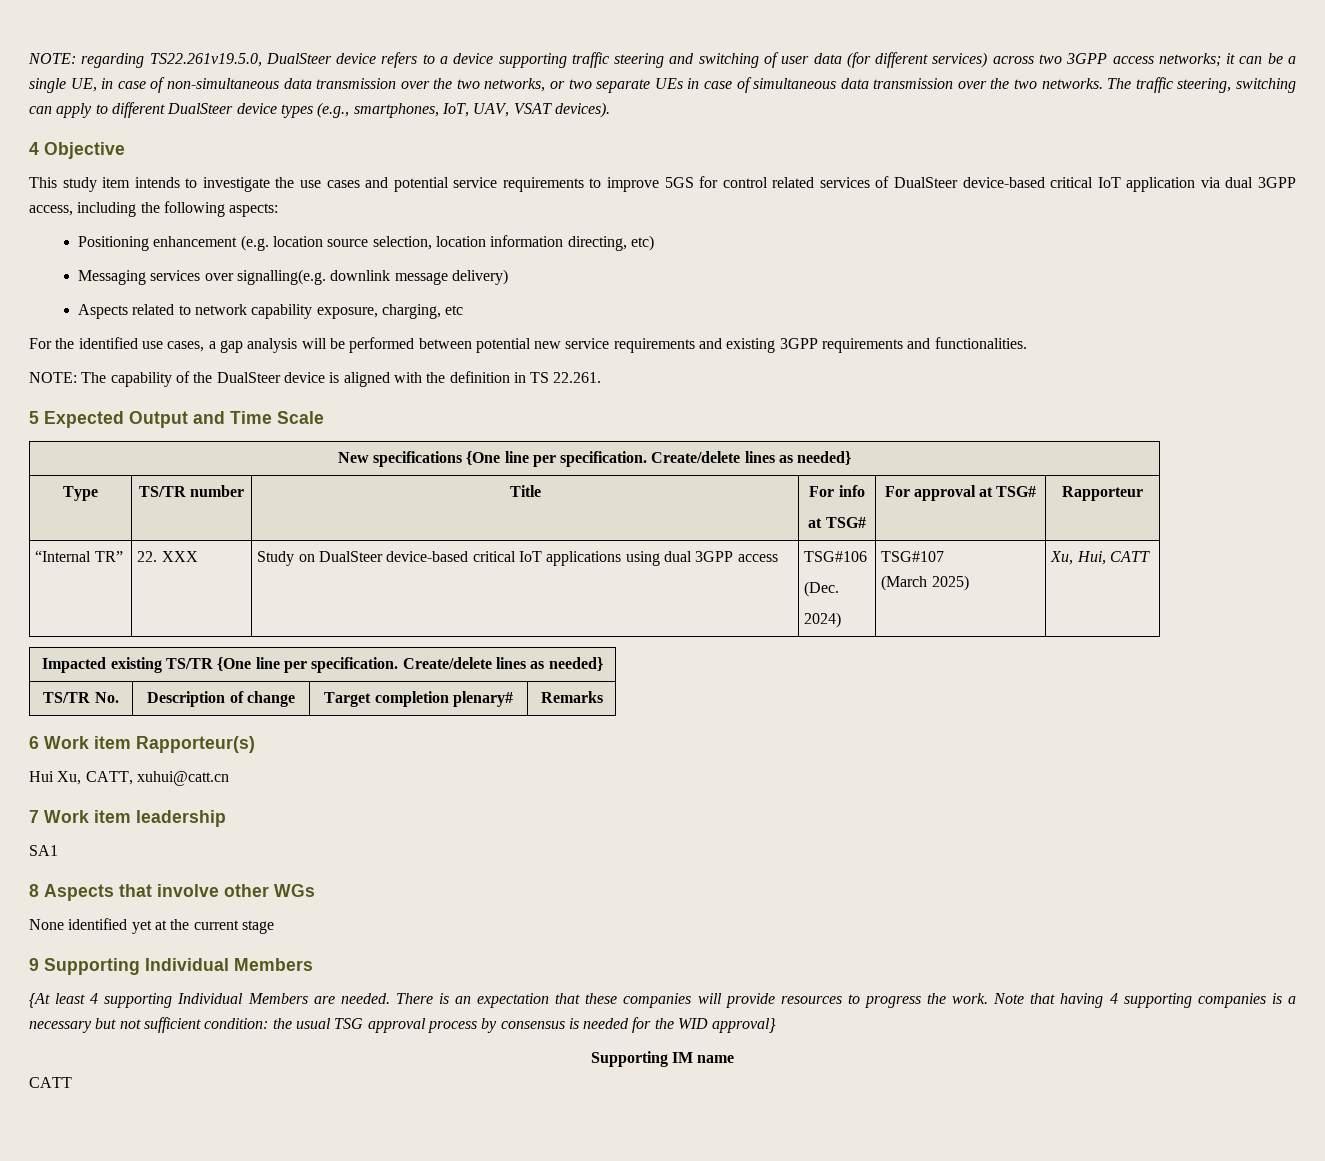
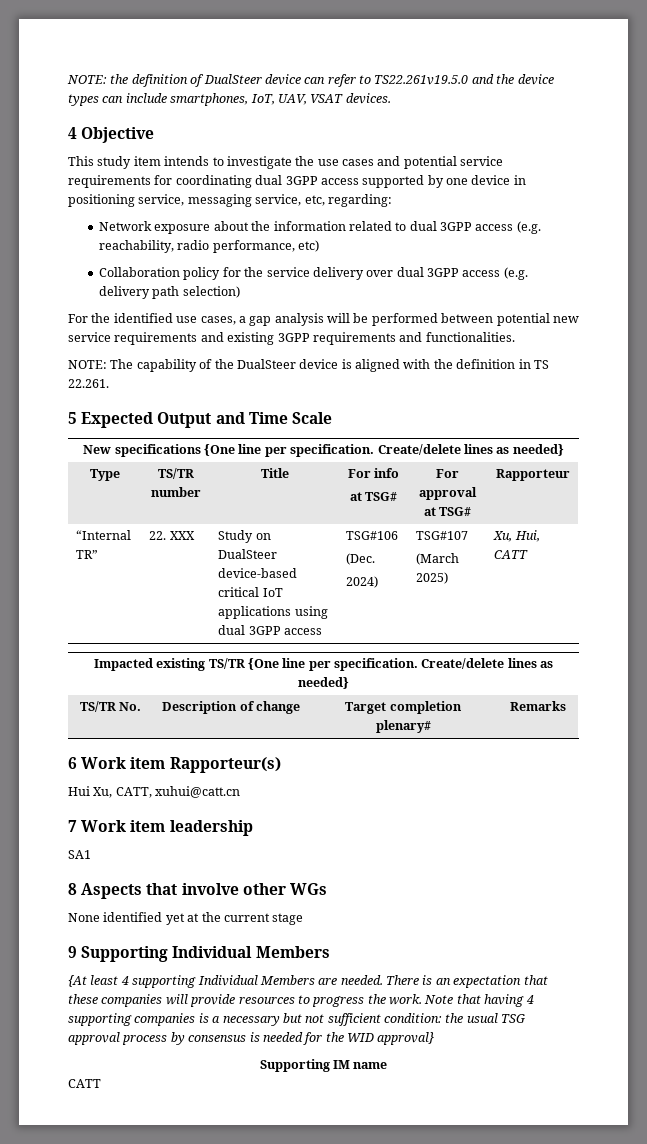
- NOTE: regarding TS22.261v19.5.0, DualSteer device refers to a device supporting traffic steering and switching of user data (for different services) across two 3GPP access networks; it can be a single UE, in case of non-simultaneous data transmission over the two networks, or two separate UEs in case of simultaneous data transmission over the two networks. The traffic steering, switching can apply to different DualSteer device types (e.g., smartphones, IoT, UAV, VSAT devices).
+ NOTE: the definition of DualSteer device can refer to TS22.261v19.5.0 and the device types can include smartphones, IoT, UAV, VSAT devices.
- This study item intends to investigate the use cases and potential service requirements to improve 5GS for control related services of DualSteer device-based critical IoT application via dual 3GPP access, including the following aspects:
- Positioning enhancement (e.g. location source selection, location information directing, etc)
- Messaging services over signalling(e.g. downlink message delivery)
- Aspects related to network capability exposure, charging, etc
+ This study item intends to investigate the use cases and potential service requirements for coordinating dual 3GPP access supported by one device in positioning service, messaging service, etc, regarding:
+ Network exposure about the information related to dual 3GPP access (e.g. reachability, radio performance, etc)
+ Collaboration policy for the service delivery over dual 3GPP access (e.g. delivery path selection)

